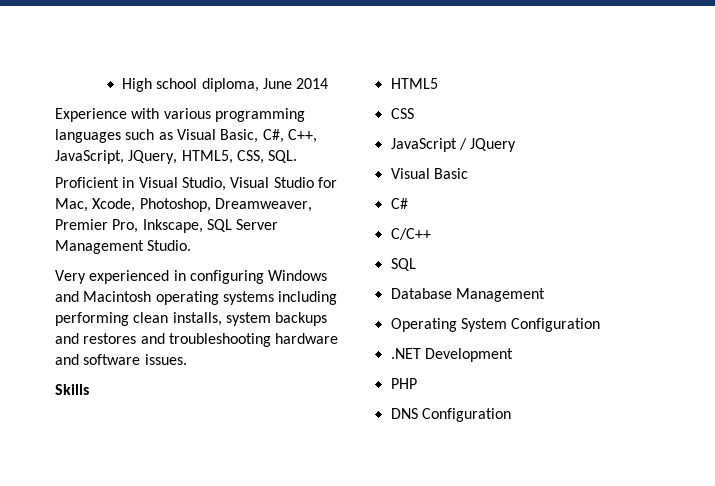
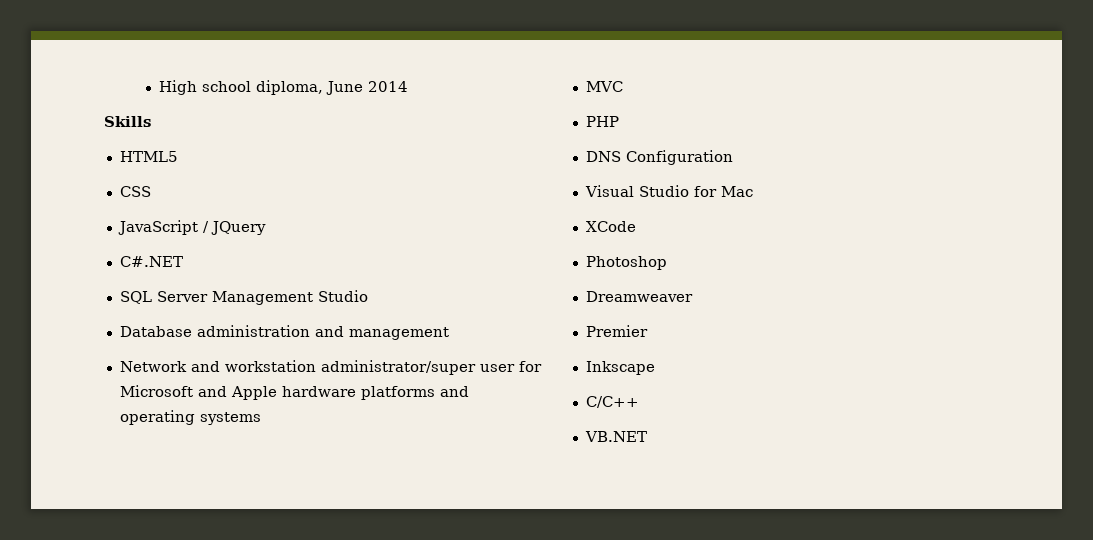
- Experience with various programming languages such as Visual Basic, C#, C++, JavaScript, JQuery, HTML5, CSS, SQL.
- Proficient in Visual Studio, Visual Studio for Mac, Xcode, Photoshop, Dreamweaver, Premier Pro, Inkscape, SQL Server Management Studio.
- Very experienced in configuring Windows and Macintosh operating systems including performing clean installs, system backups and restores and troubleshooting hardware and software issues.
- Visual Basic
- C#
- C/C++
- SQL
- Database Management
- Operating System Configuration
- .NET Development
+ C#.NET
+ SQL Server Management Studio
+ Database administration and management
+ Network and workstation administrator/super user for Microsoft and Apple hardware platforms and operating systems
+ MVC
  PHP
  DNS Configuration
+ Visual Studio for Mac
+ XCode
+ Photoshop
+ Dreamweaver
+ Premier
+ Inkscape
+ C/C++
+ VB.NET

